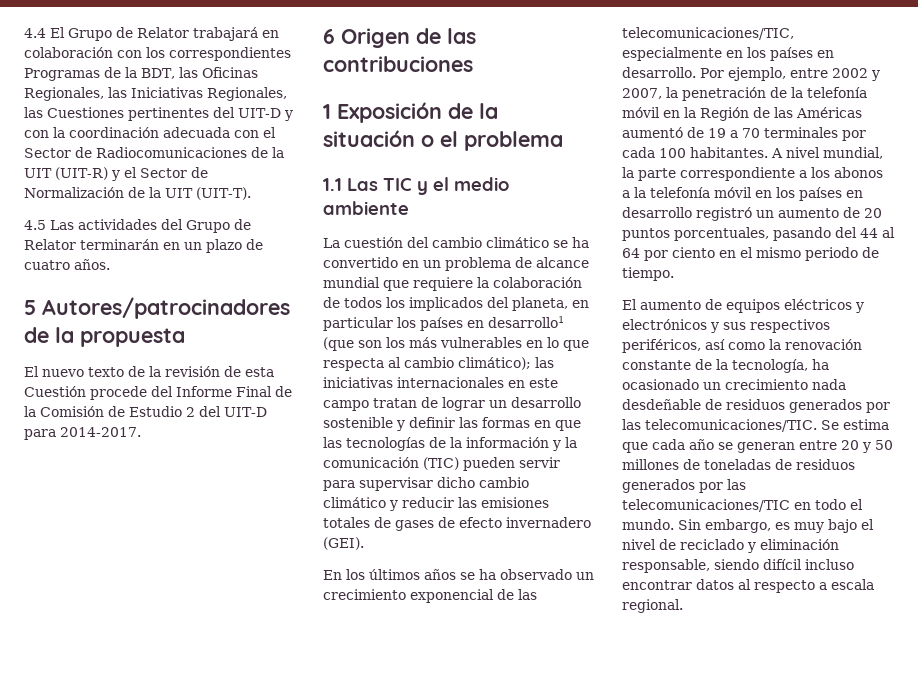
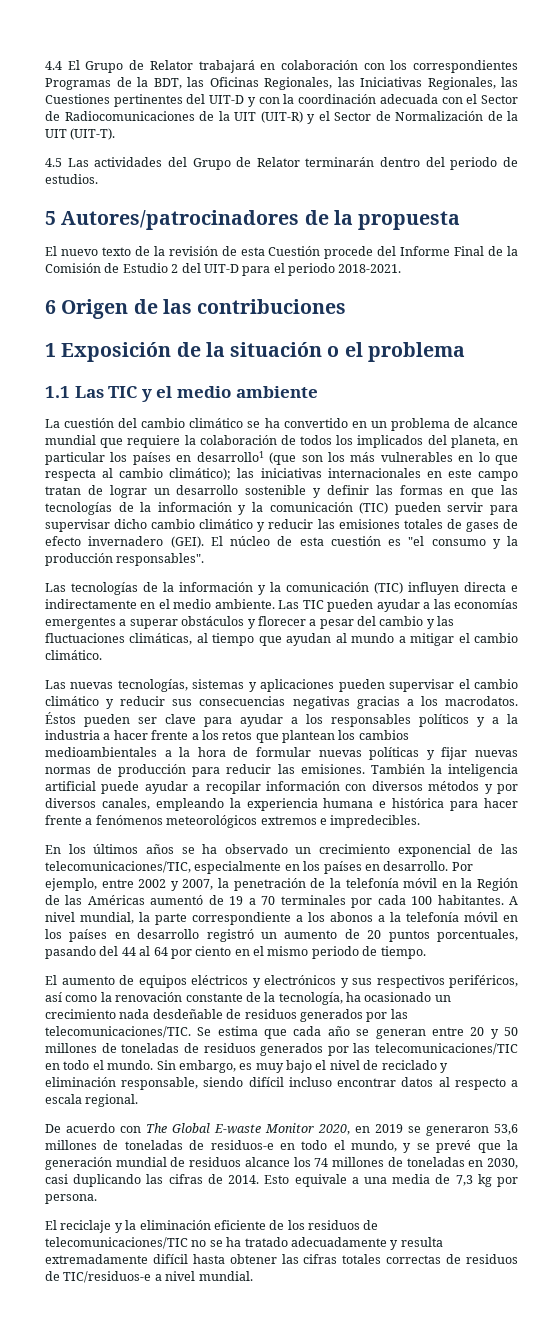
- 4.5 Las actividades del Grupo de Relator terminarán en un plazo de cuatro años.
+ 4.5 Las actividades del Grupo de Relator terminarán dentro del periodo de estudios.
- El nuevo texto de la revisión de esta Cuestión procede del Informe Final de la Comisión de Estudio 2 del UIT-D para 2014-2017.
+ El nuevo texto de la revisión de esta Cuestión procede del Informe Final de la Comisión de Estudio 2 del UIT-D para el periodo 2018-2021.
+ El núcleo de esta cuestión es "el consumo y la producción responsables".
+ Las tecnologías de la información y la comunicación (TIC) influyen directa e indirectamente en el medio ambiente. Las TIC pueden ayudar a las economías emergentes a superar obstáculos y florecer a pesar del cambio y las fluctuaciones climáticas, al tiempo que ayudan al mundo a mitigar el cambio climático.
+ Las nuevas tecnologías, sistemas y aplicaciones pueden supervisar el cambio climático y reducir sus consecuencias negativas gracias a los macrodatos. Éstos pueden ser clave para ayudar a los responsables políticos y a la industria a hacer frente a los retos que plantean los cambios medioambientales a la hora de formular nuevas políticas y fijar nuevas normas de producción para reducir las emisiones. También la inteligencia artificial puede ayudar a recopilar información con diversos métodos y por diversos canales, empleando la experiencia humana e histórica para hacer frente a fenómenos meteorológicos extremos e impredecibles.
+ De acuerdo con The Global E-waste Monitor 2020, en 2019 se generaron 53,6 millones de toneladas de residuos-e en todo el mundo, y se prevé que la generación mundial de residuos alcance los 74 millones de toneladas en 2030, casi duplicando las cifras de 2014. Esto equivale a una media de 7,3 kg por persona.
+ El reciclaje y la eliminación eficiente de los residuos de telecomunicaciones/TIC no se ha tratado adecuadamente y resulta extremadamente difícil hasta obtener las cifras totales correctas de residuos de TIC/residuos-e a nivel mundial.

